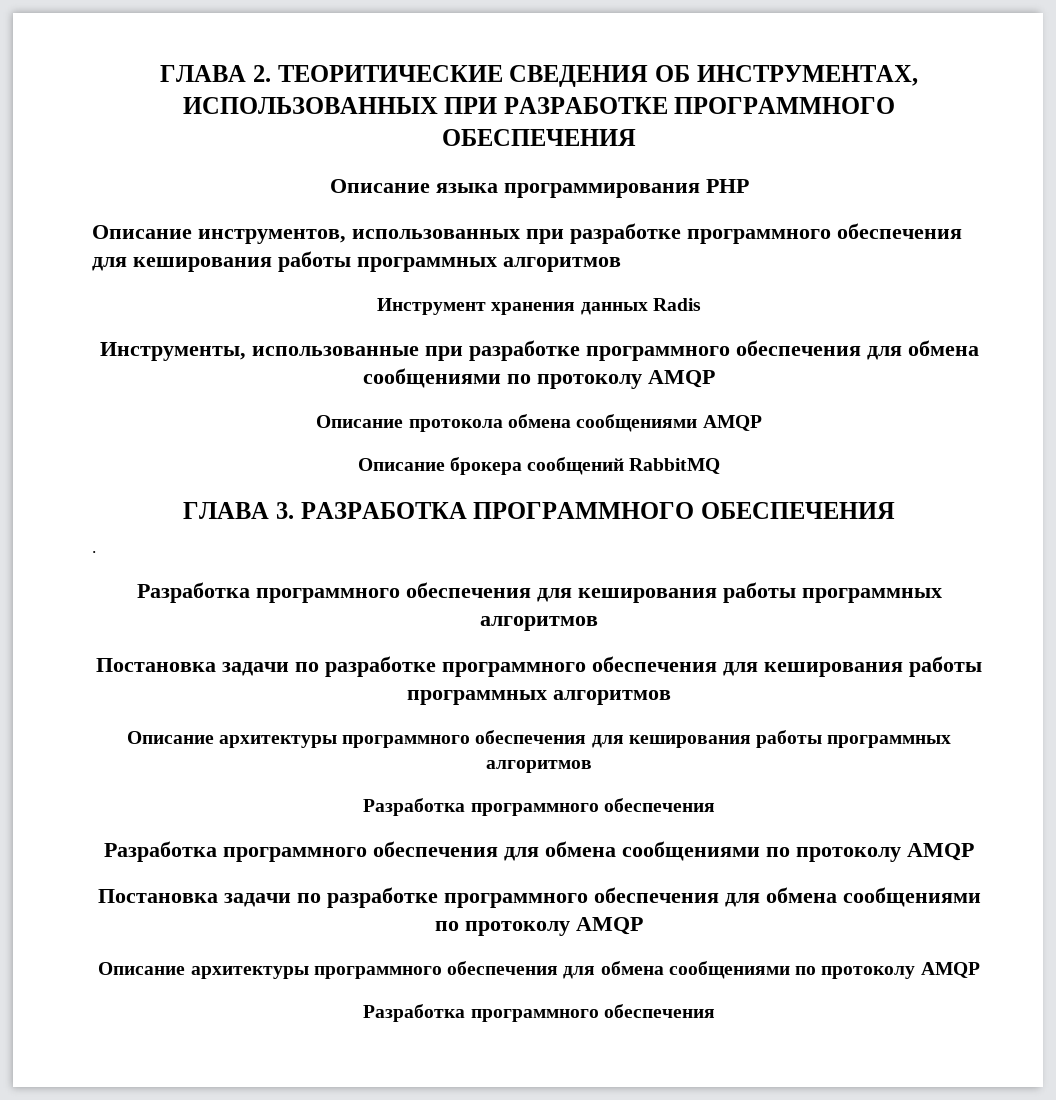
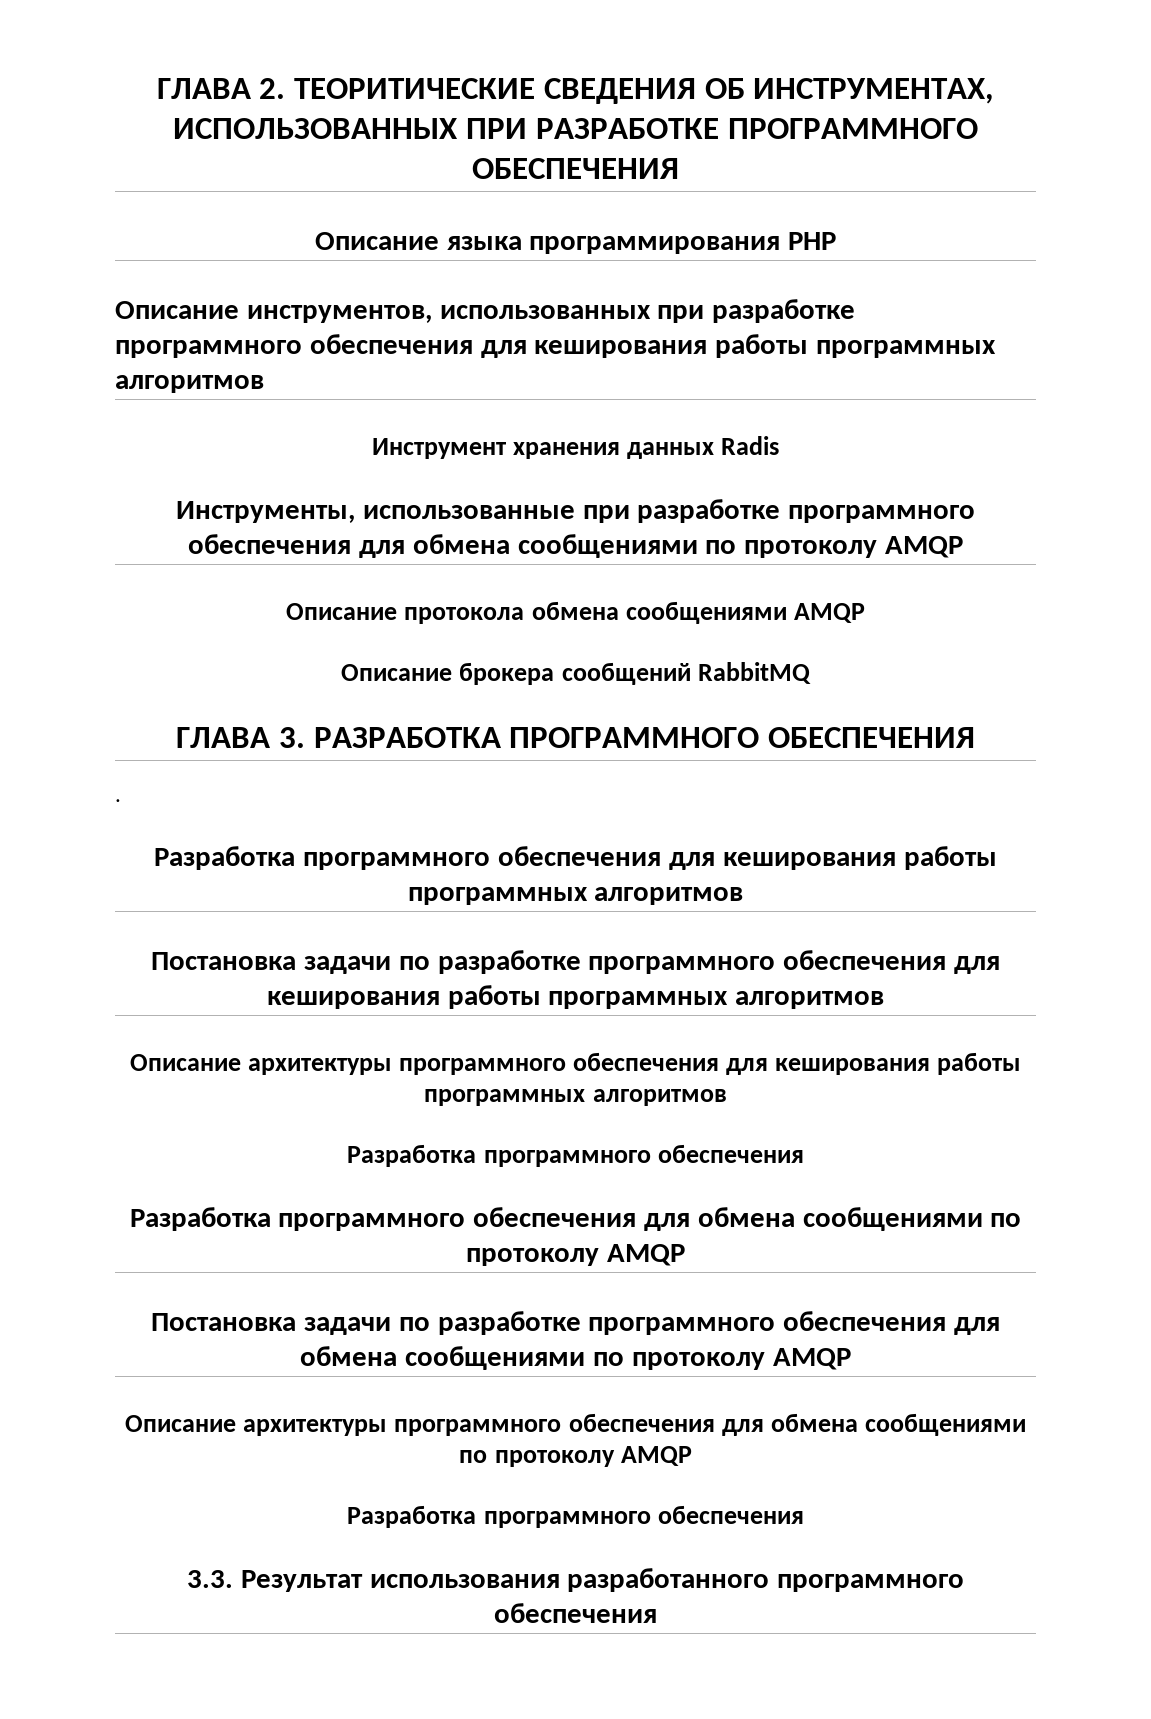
+ 3.3. Результат использования разработанного программного обеспечения

